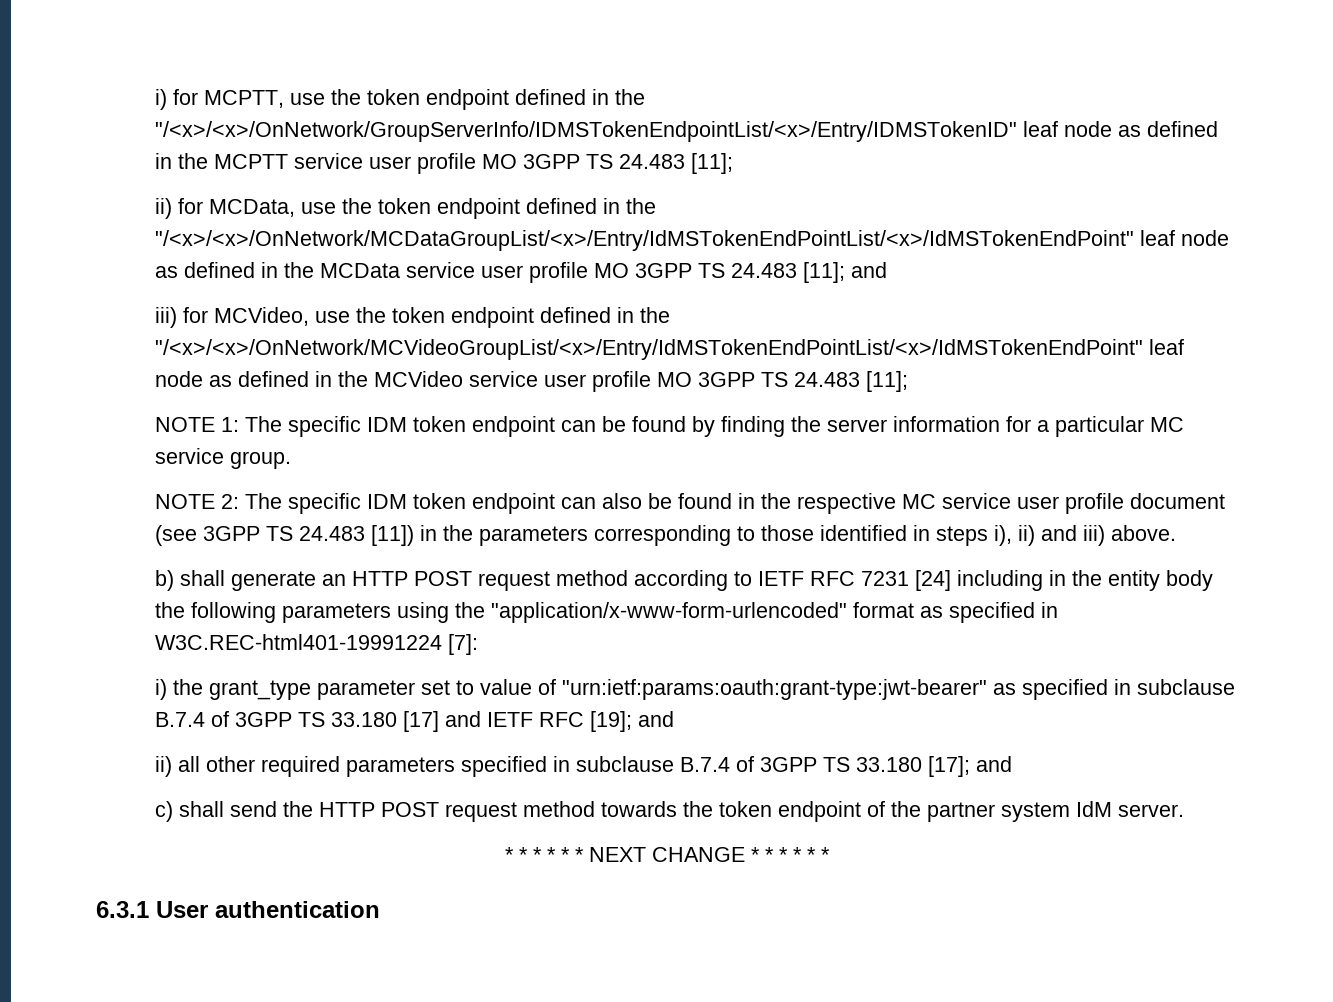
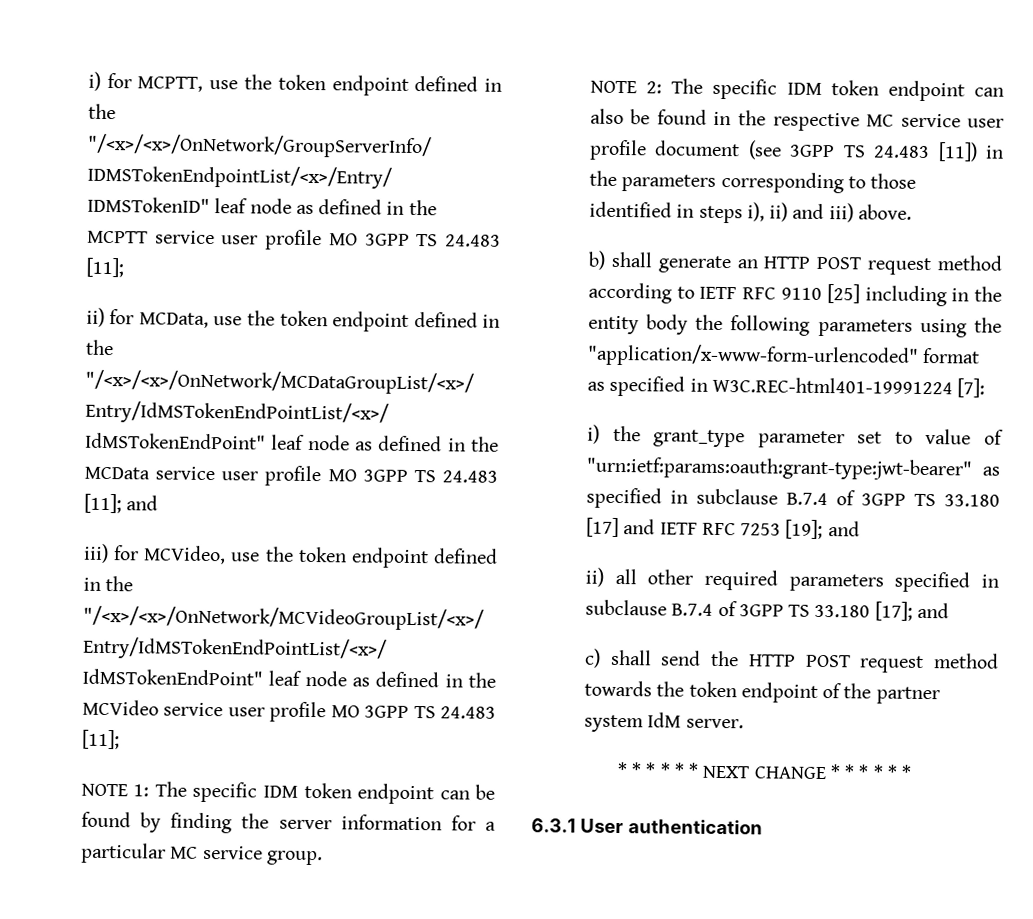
- b) shall generate an HTTP POST request method according to IETF RFC 7231 [24] including in the entity body the following parameters using the "application/x-www-form-urlencoded" format as specified in W3C.REC-html401-19991224 [7]:
+ b) shall generate an HTTP POST request method according to IETF RFC 9110 [25] including in the entity body the following parameters using the "application/x-www-form-urlencoded" format as specified in W3C.REC-html401-19991224 [7]:
- i) the grant_type parameter set to value of "urn:ietf:params:oauth:grant-type:jwt-bearer" as specified in subclause B.7.4 of 3GPP TS 33.180 [17] and IETF RFC [19]; and
+ i) the grant_type parameter set to value of "urn:ietf:params:oauth:grant-type:jwt-bearer" as specified in subclause B.7.4 of 3GPP TS 33.180 [17] and IETF RFC 7253 [19]; and

